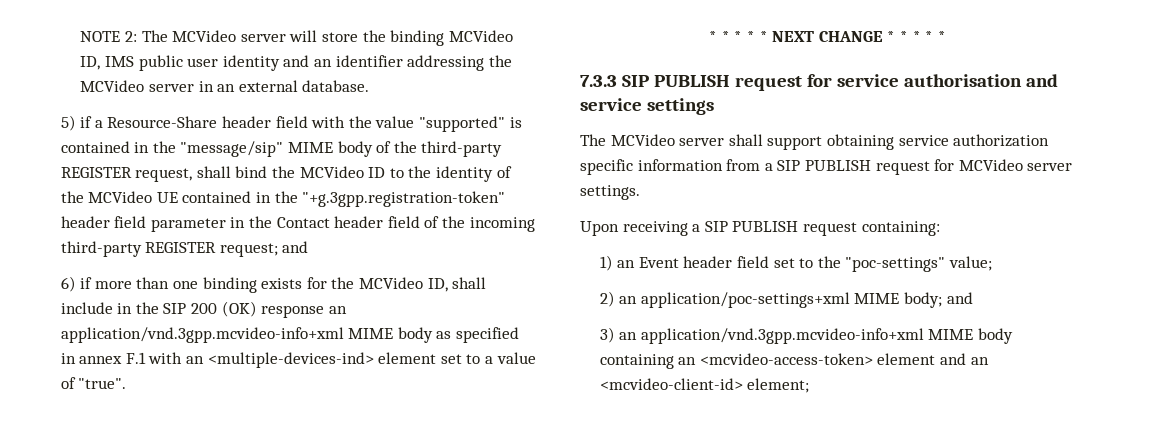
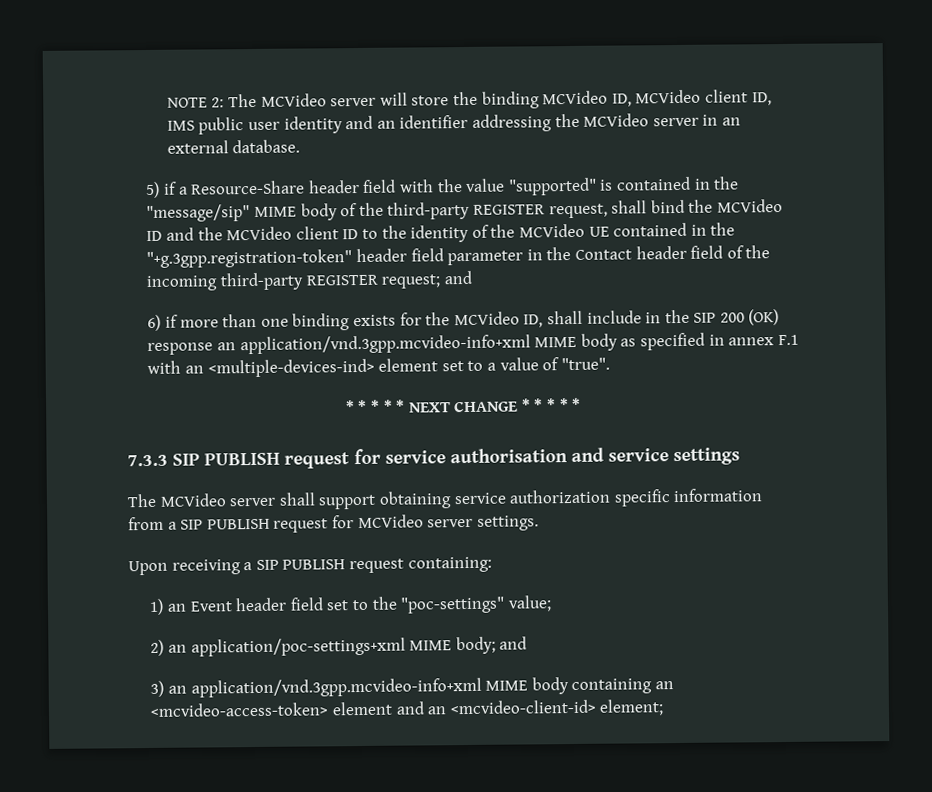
- NOTE 2: The MCVideo server will store the binding MCVideo ID, IMS public user identity and an identifier addressing the MCVideo server in an external database.
+ NOTE 2: The MCVideo server will store the binding MCVideo ID, MCVideo client ID, IMS public user identity and an identifier addressing the MCVideo server in an external database.
- 5) if a Resource-Share header field with the value "supported" is contained in the "message/sip" MIME body of the third-party REGISTER request, shall bind the MCVideo ID to the identity of the MCVideo UE contained in the "+g.3gpp.registration-token" header field parameter in the Contact header field of the incoming third-party REGISTER request; and
+ 5) if a Resource-Share header field with the value "supported" is contained in the "message/sip" MIME body of the third-party REGISTER request, shall bind the MCVideo ID and the MCVideo client ID to the identity of the MCVideo UE contained in the "+g.3gpp.registration-token" header field parameter in the Contact header field of the incoming third-party REGISTER request; and

